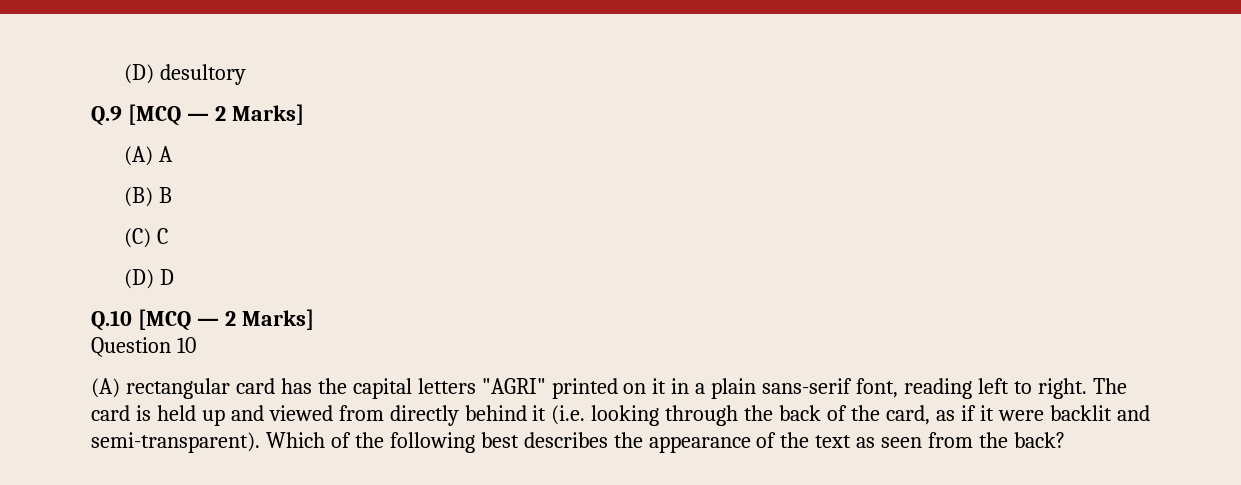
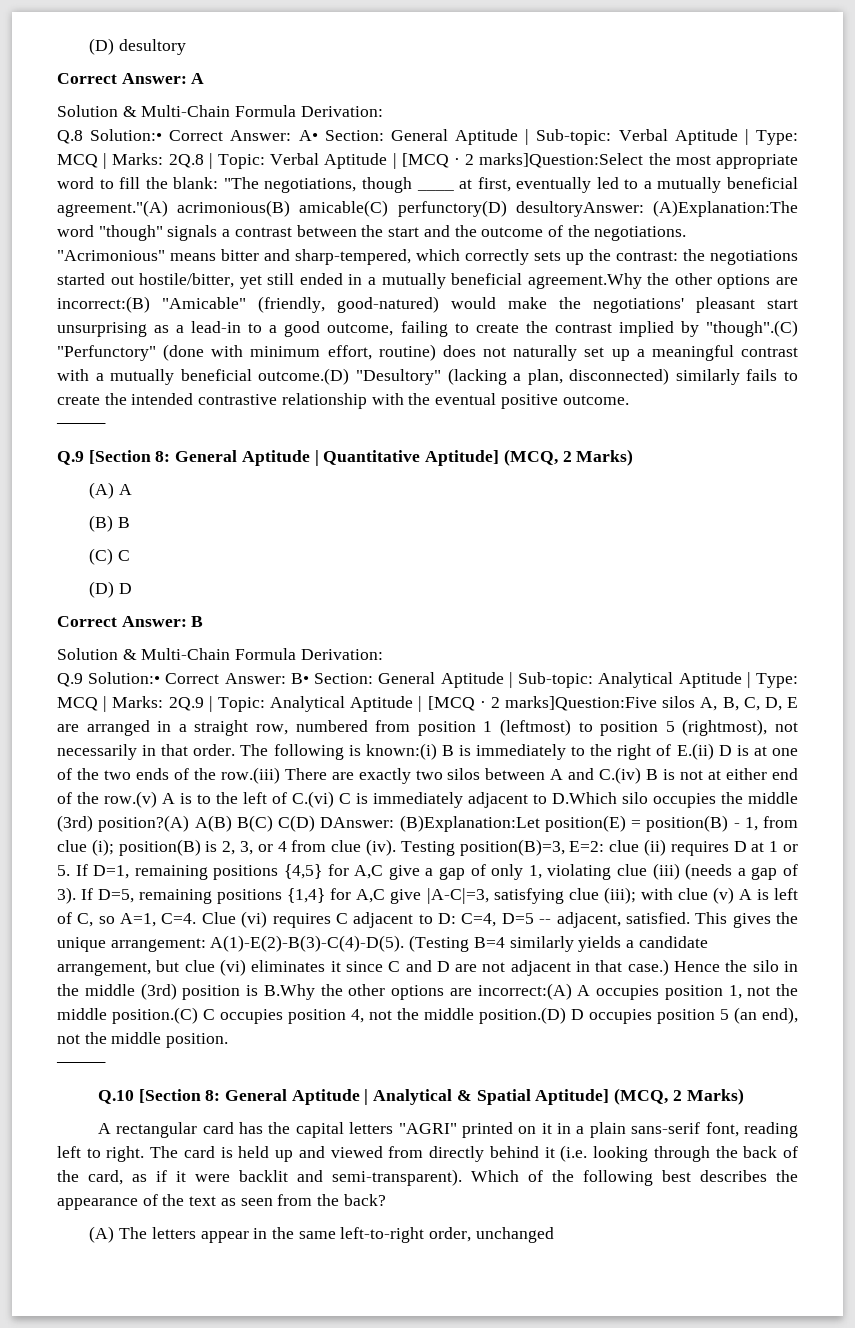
- Q.9 [MCQ — 2 Marks]
+ Correct Answer: A
+ Solution & Multi-Chain Formula Derivation:
+ Q.8 Solution:• Correct Answer: A• Section: General Aptitude | Sub-topic: Verbal Aptitude | Type: MCQ | Marks: 2Q.8 | Topic: Verbal Aptitude | [MCQ · 2 marks]Question:Select the most appropriate word to fill the blank: "The negotiations, though ____ at first, eventually led to a mutually beneficial agreement."(A) acrimonious(B) amicable(C) perfunctory(D) desultoryAnswer: (A)Explanation:The word "though" signals a contrast between the start and the outcome of the negotiations. "Acrimonious" means bitter and sharp-tempered, which correctly sets up the contrast: the negotiations started out hostile/bitter, yet still ended in a mutually beneficial agreement.Why the other options are incorrect:(B) "Amicable" (friendly, good-natured) would make the negotiations' pleasant start unsurprising as a lead-in to a good outcome, failing to create the contrast implied by "though".(C) "Perfunctory" (done with minimum effort, routine) does not naturally set up a meaningful contrast with a mutually beneficial outcome.(D) "Desultory" (lacking a plan, disconnected) similarly fails to create the intended contrastive relationship with the eventual positive outcome.
+ ────
+ Q.9 [Section 8: General Aptitude | Quantitative Aptitude] (MCQ, 2 Marks)
- Q.10 [MCQ — 2 Marks]
- Question 10
- (A) rectangular card has the capital letters "AGRI" printed on it in a plain sans-serif font, reading left to right.
+ Correct Answer: B
+ Solution & Multi-Chain Formula Derivation:
+ Q.9 Solution:• Correct Answer: B• Section: General Aptitude | Sub-topic: Analytical Aptitude | Type: MCQ | Marks: 2Q.9 | Topic: Analytical Aptitude | [MCQ · 2 marks]Question:Five silos A, B, C, D, E are arranged in a straight row, numbered from position 1 (leftmost) to position 5 (rightmost), not necessarily in that order. The following is known:(i) B is immediately to the right of E.(ii) D is at one of the two ends of the row.(iii) There are exactly two silos between A and C.(iv) B is not at either end of the row.(v) A is to the left of C.(vi) C is immediately adjacent to D.Which silo occupies the middle (3rd) position?(A) A(B) B(C) C(D) DAnswer: (B)Explanation:Let position(E) = position(B) - 1, from clue (i); position(B) is 2, 3, or 4 from clue (iv). Testing position(B)=3, E=2: clue (ii) requires D at 1 or 5. If D=1, remaining positions {4,5} for A,C give a gap of only 1, violating clue (iii) (needs a gap of 3). If D=5, remaining positions {1,4} for A,C give |A-C|=3, satisfying clue (iii); with clue (v) A is left of C, so A=1, C=4. Clue (vi) requires C adjacent to D: C=4, D=5 -- adjacent, satisfied. This gives the unique arrangement: A(1)-E(2)-B(3)-C(4)-D(5). (Testing B=4 similarly yields a candidate arrangement, but clue (vi) eliminates it since C and D are not adjacent in that case.) Hence the silo in the middle (3rd) position is B.Why the other options are incorrect:(A) A occupies position 1, not the middle position.(C) C occupies position 4, not the middle position.(D) D occupies position 5 (an end), not the middle position.
+ ────
+ Q.10 [Section 8: General Aptitude | Analytical & Spatial Aptitude] (MCQ, 2 Marks)
+ A rectangular card has the capital letters "AGRI" printed on it in a plain sans-serif font, reading left to right.
+ (A) The letters appear in the same left-to-right order, unchanged

